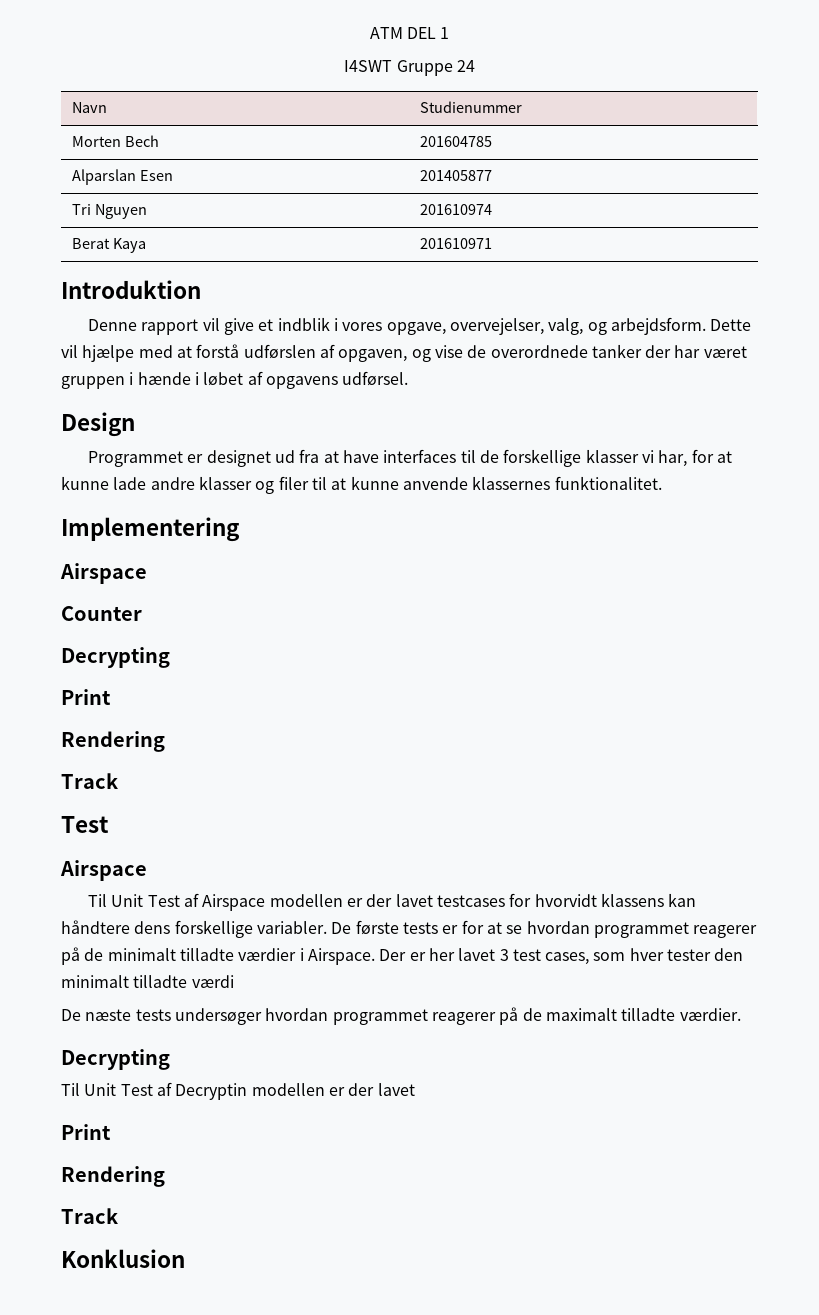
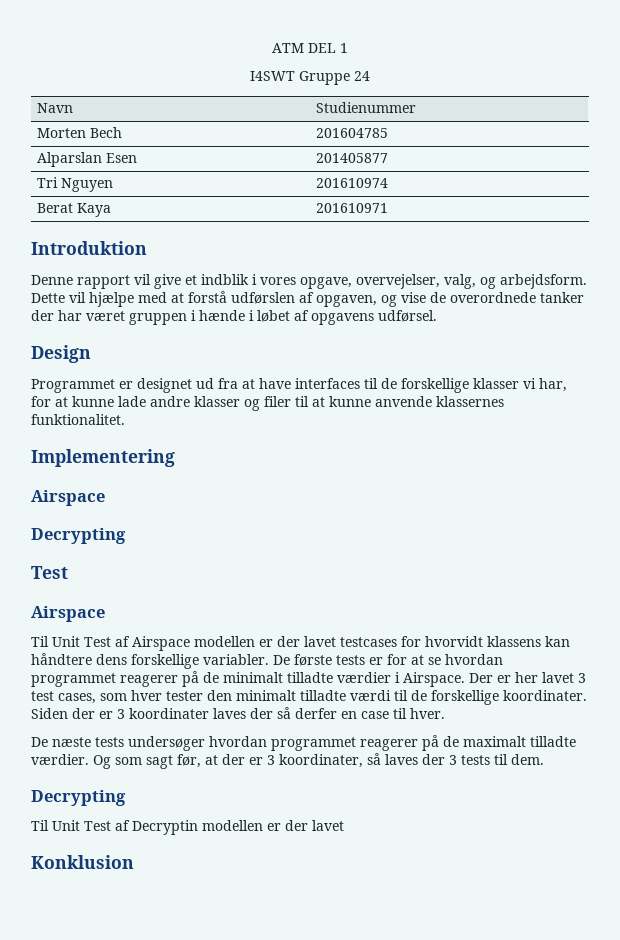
  Implementering
  Airspace
- Counter
  Decrypting
- Print
- Rendering
- Track
- Der er her lavet 3 test cases, som hver tester den minimalt tilladte værdi
+ Der er her lavet 3 test cases, som hver tester den minimalt tilladte værdi til de forskellige koordinater. Siden der er 3 koordinater laves der så derfer en case til hver.
+ Og som sagt før, at der er 3 koordinater, så laves der 3 tests til dem.
  Til Unit Test af Decryptin modellen er der lavet
- Print
- Rendering
- Track

